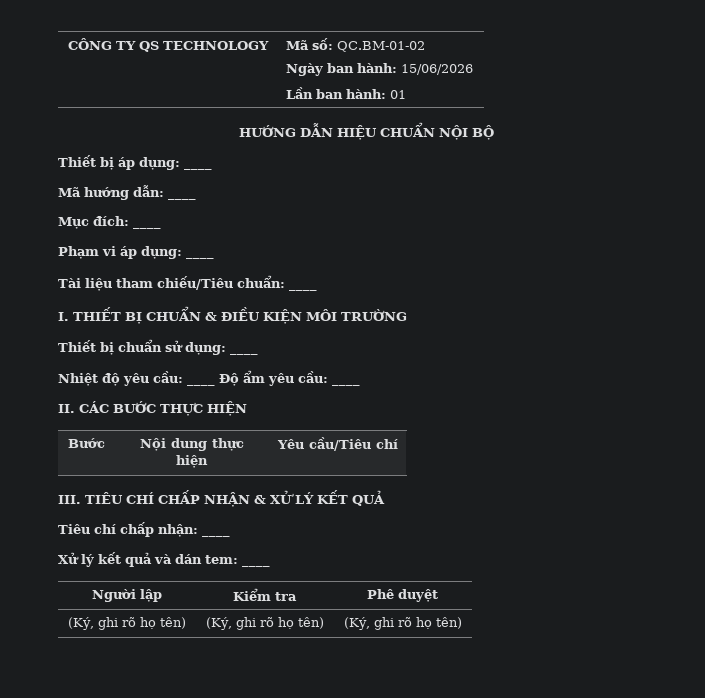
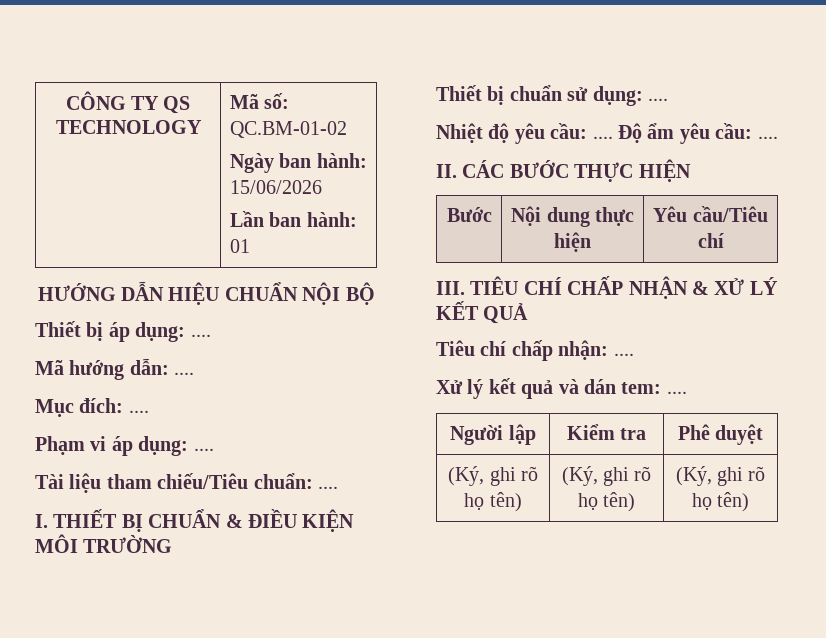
- Thiết bị áp dụng: ____
+ Thiết bị áp dụng: ....
- Mã hướng dẫn: ____
+ Mã hướng dẫn: ....
- Mục đích: ____
+ Mục đích: ....
- Phạm vi áp dụng: ____
+ Phạm vi áp dụng: ....
- Tài liệu tham chiếu/Tiêu chuẩn: ____
+ Tài liệu tham chiếu/Tiêu chuẩn: ....
- Thiết bị chuẩn sử dụng: ____
+ Thiết bị chuẩn sử dụng: ....
- Nhiệt độ yêu cầu: ____ Độ ẩm yêu cầu: ____
+ Nhiệt độ yêu cầu: .... Độ ẩm yêu cầu: ....
- Tiêu chí chấp nhận: ____
+ Tiêu chí chấp nhận: ....
- Xử lý kết quả và dán tem: ____
+ Xử lý kết quả và dán tem: ....

